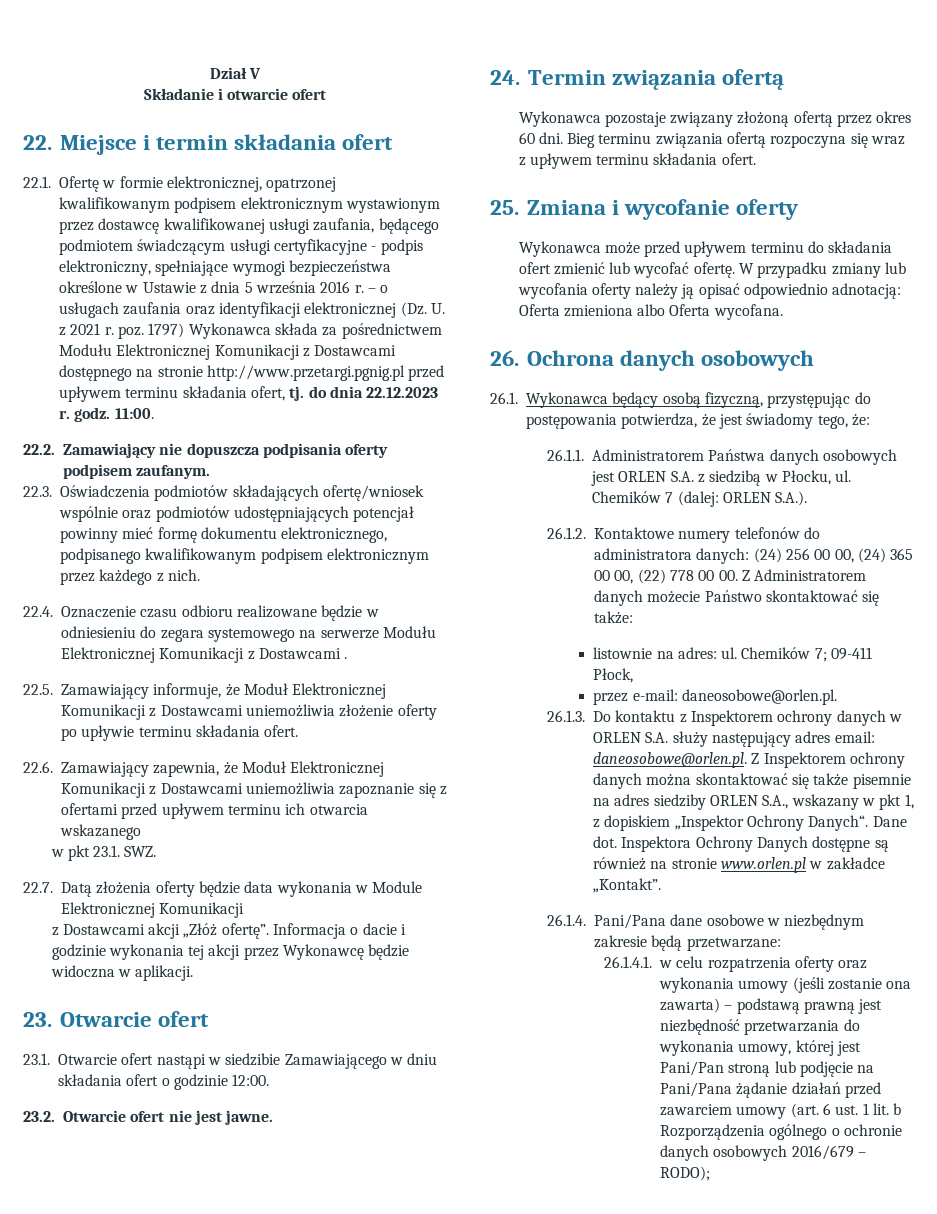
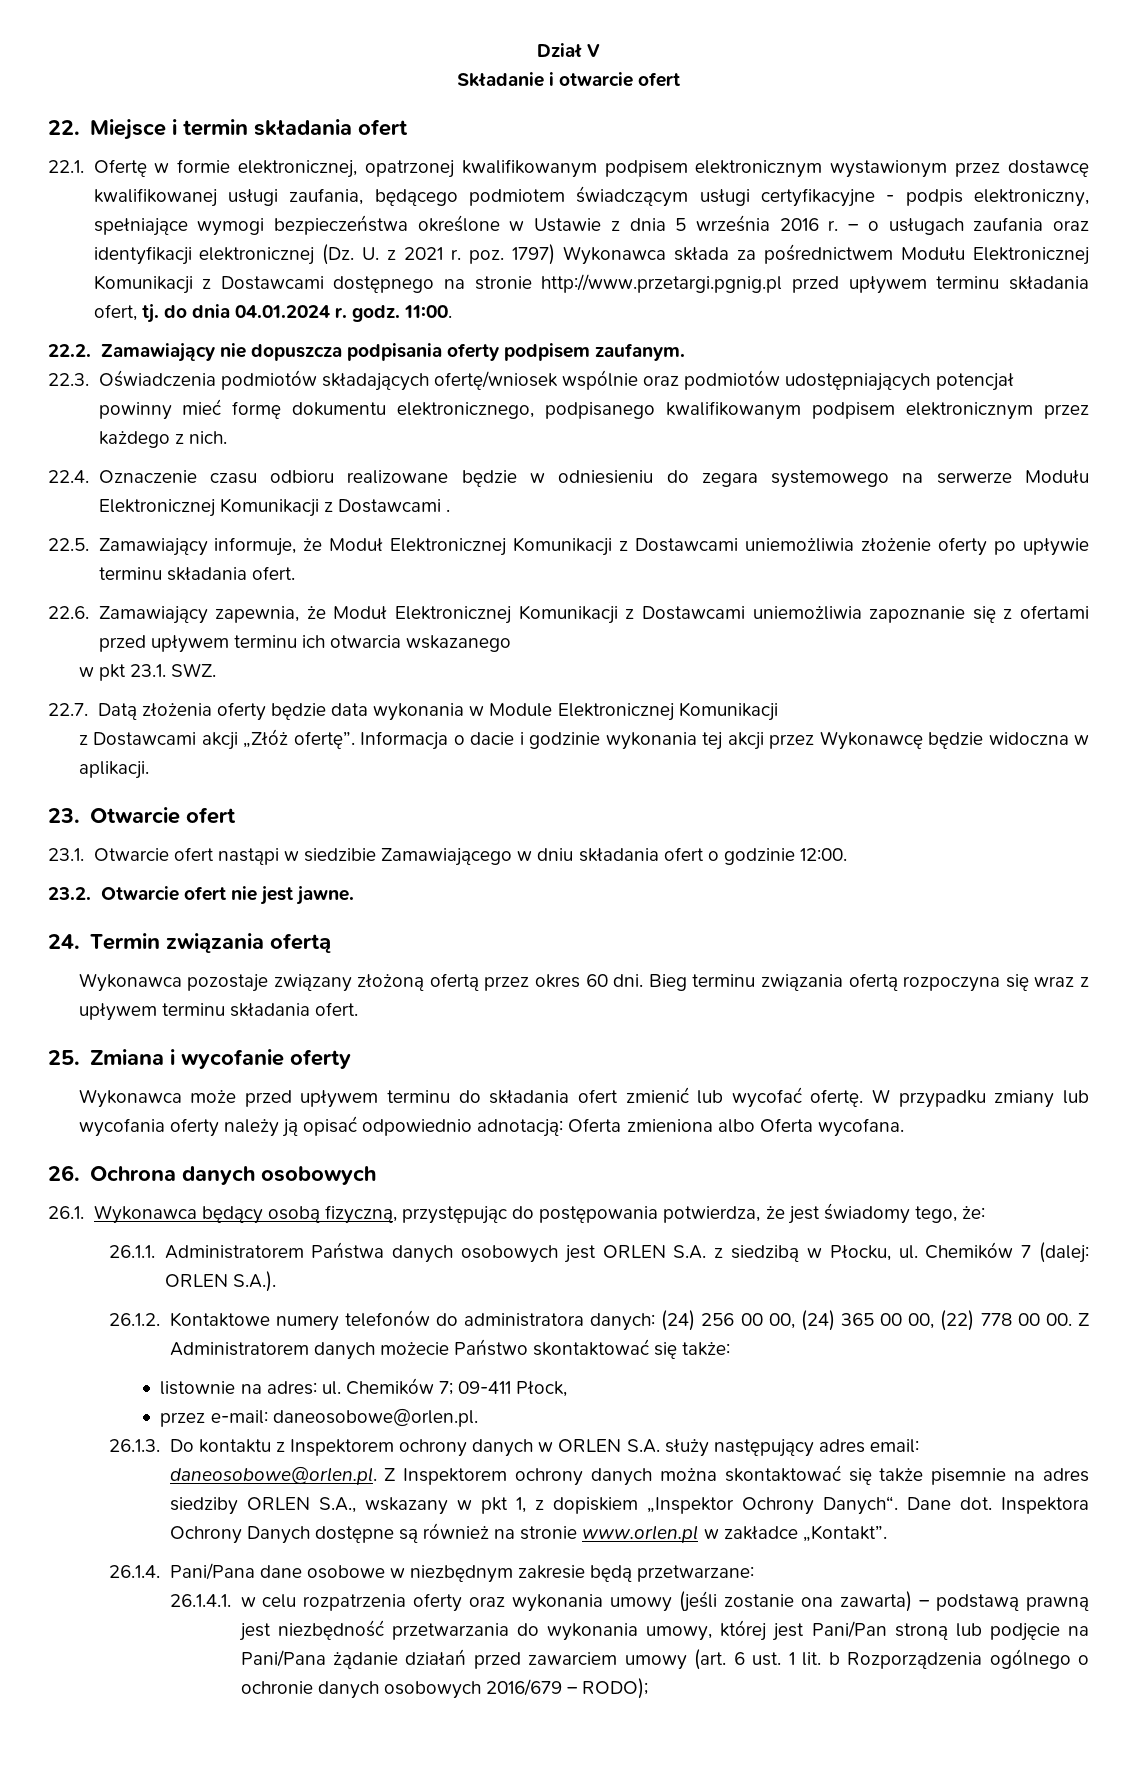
- – o usługach zaufania oraz identyfikacji elektronicznej (Dz. U. z 2021 r. poz. 1797) Wykonawca składa za pośrednictwem Modułu Elektronicznej Komunikacji z Dostawcami dostępnego na stronie http://www.przetargi.pgnig.pl przed upływem terminu składania ofert, tj. do dnia 22.12.2023 r. godz.
+ – o usługach zaufania oraz identyfikacji elektronicznej (Dz. U. z 2021 r. poz. 1797) Wykonawca składa za pośrednictwem Modułu Elektronicznej Komunikacji z Dostawcami dostępnego na stronie http://www.przetargi.pgnig.pl przed upływem terminu składania ofert, tj. do dnia 04.01.2024 r. godz.

